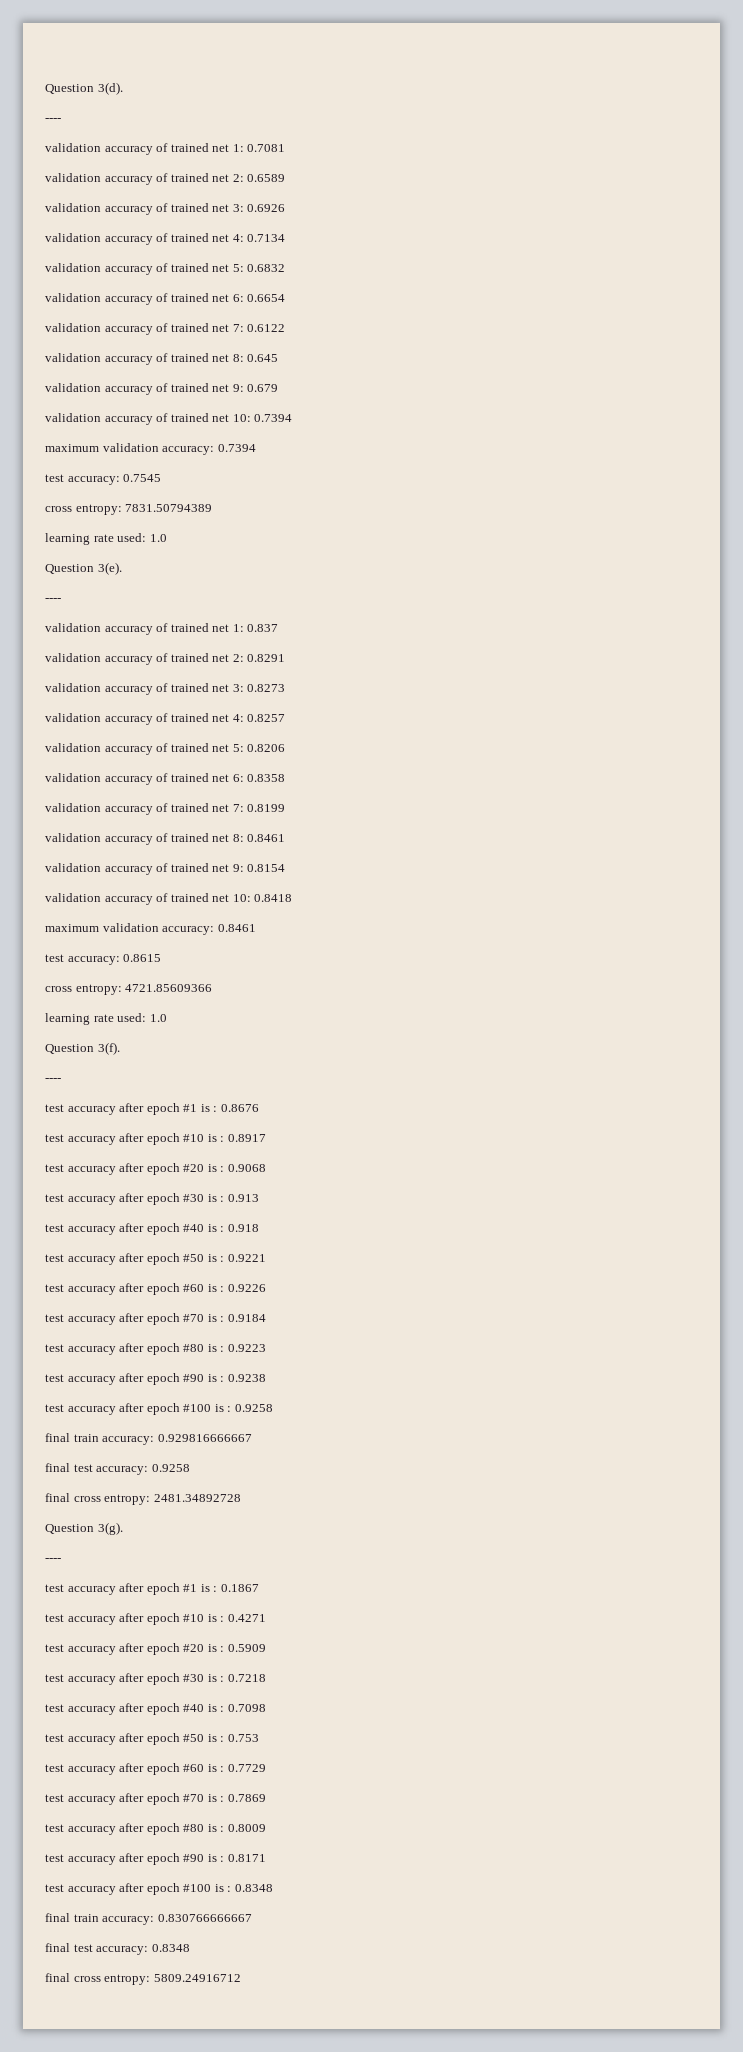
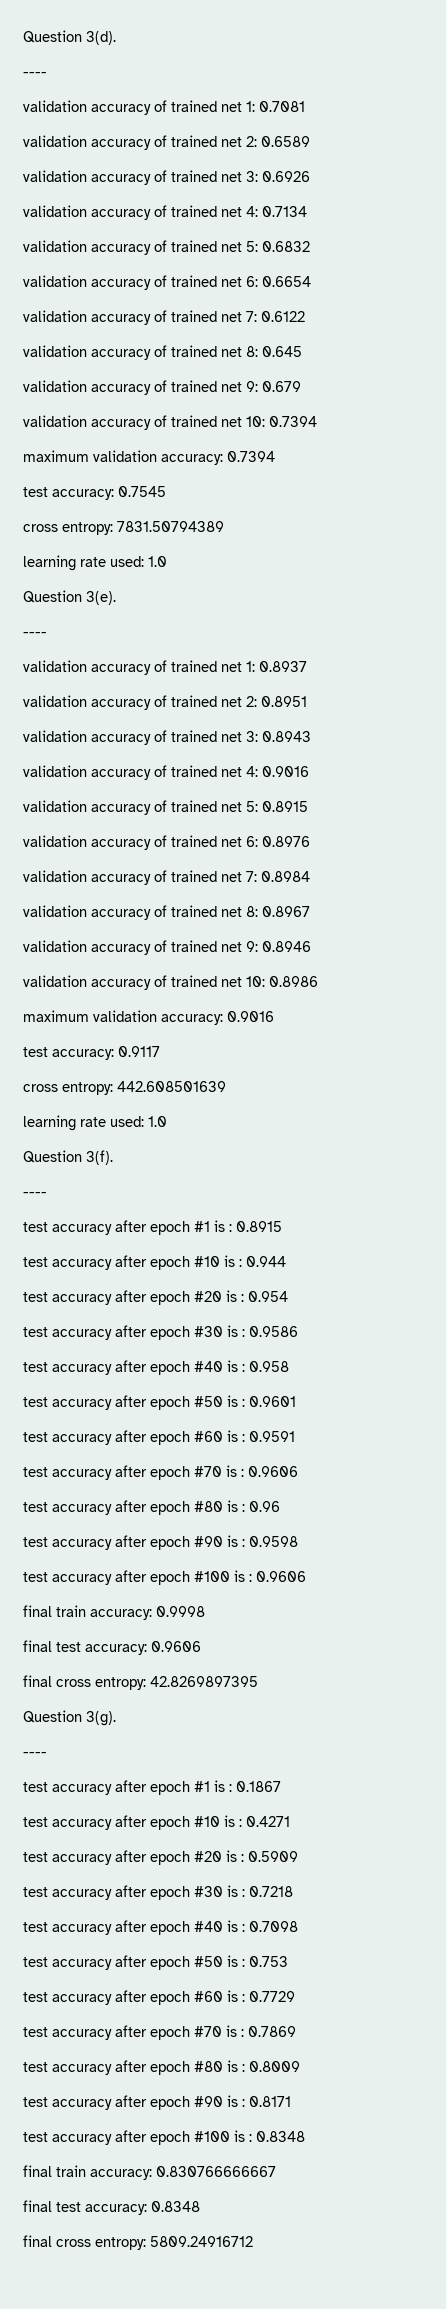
- validation accuracy of trained net 1: 0.837
- validation accuracy of trained net 2: 0.8291
- validation accuracy of trained net 3: 0.8273
- validation accuracy of trained net 4: 0.8257
- validation accuracy of trained net 5: 0.8206
- validation accuracy of trained net 6: 0.8358
- validation accuracy of trained net 7: 0.8199
- validation accuracy of trained net 8: 0.8461
- validation accuracy of trained net 9: 0.8154
- validation accuracy of trained net 10: 0.8418
- maximum validation accuracy: 0.8461
- test accuracy: 0.8615
- cross entropy: 4721.85609366
+ validation accuracy of trained net 1: 0.8937
+ validation accuracy of trained net 2: 0.8951
+ validation accuracy of trained net 3: 0.8943
+ validation accuracy of trained net 4: 0.9016
+ validation accuracy of trained net 5: 0.8915
+ validation accuracy of trained net 6: 0.8976
+ validation accuracy of trained net 7: 0.8984
+ validation accuracy of trained net 8: 0.8967
+ validation accuracy of trained net 9: 0.8946
+ validation accuracy of trained net 10: 0.8986
+ maximum validation accuracy: 0.9016
+ test accuracy: 0.9117
+ cross entropy: 442.608501639
- test accuracy after epoch #1 is : 0.8676
- test accuracy after epoch #10 is : 0.8917
- test accuracy after epoch #20 is : 0.9068
- test accuracy after epoch #30 is : 0.913
- test accuracy after epoch #40 is : 0.918
- test accuracy after epoch #50 is : 0.9221
- test accuracy after epoch #60 is : 0.9226
- test accuracy after epoch #70 is : 0.9184
- test accuracy after epoch #80 is : 0.9223
- test accuracy after epoch #90 is : 0.9238
- test accuracy after epoch #100 is : 0.9258
- final train accuracy: 0.929816666667
- final test accuracy: 0.9258
- final cross entropy: 2481.34892728
+ test accuracy after epoch #1 is : 0.8915
+ test accuracy after epoch #10 is : 0.944
+ test accuracy after epoch #20 is : 0.954
+ test accuracy after epoch #30 is : 0.9586
+ test accuracy after epoch #40 is : 0.958
+ test accuracy after epoch #50 is : 0.9601
+ test accuracy after epoch #60 is : 0.9591
+ test accuracy after epoch #70 is : 0.9606
+ test accuracy after epoch #80 is : 0.96
+ test accuracy after epoch #90 is : 0.9598
+ test accuracy after epoch #100 is : 0.9606
+ final train accuracy: 0.9998
+ final test accuracy: 0.9606
+ final cross entropy: 42.8269897395

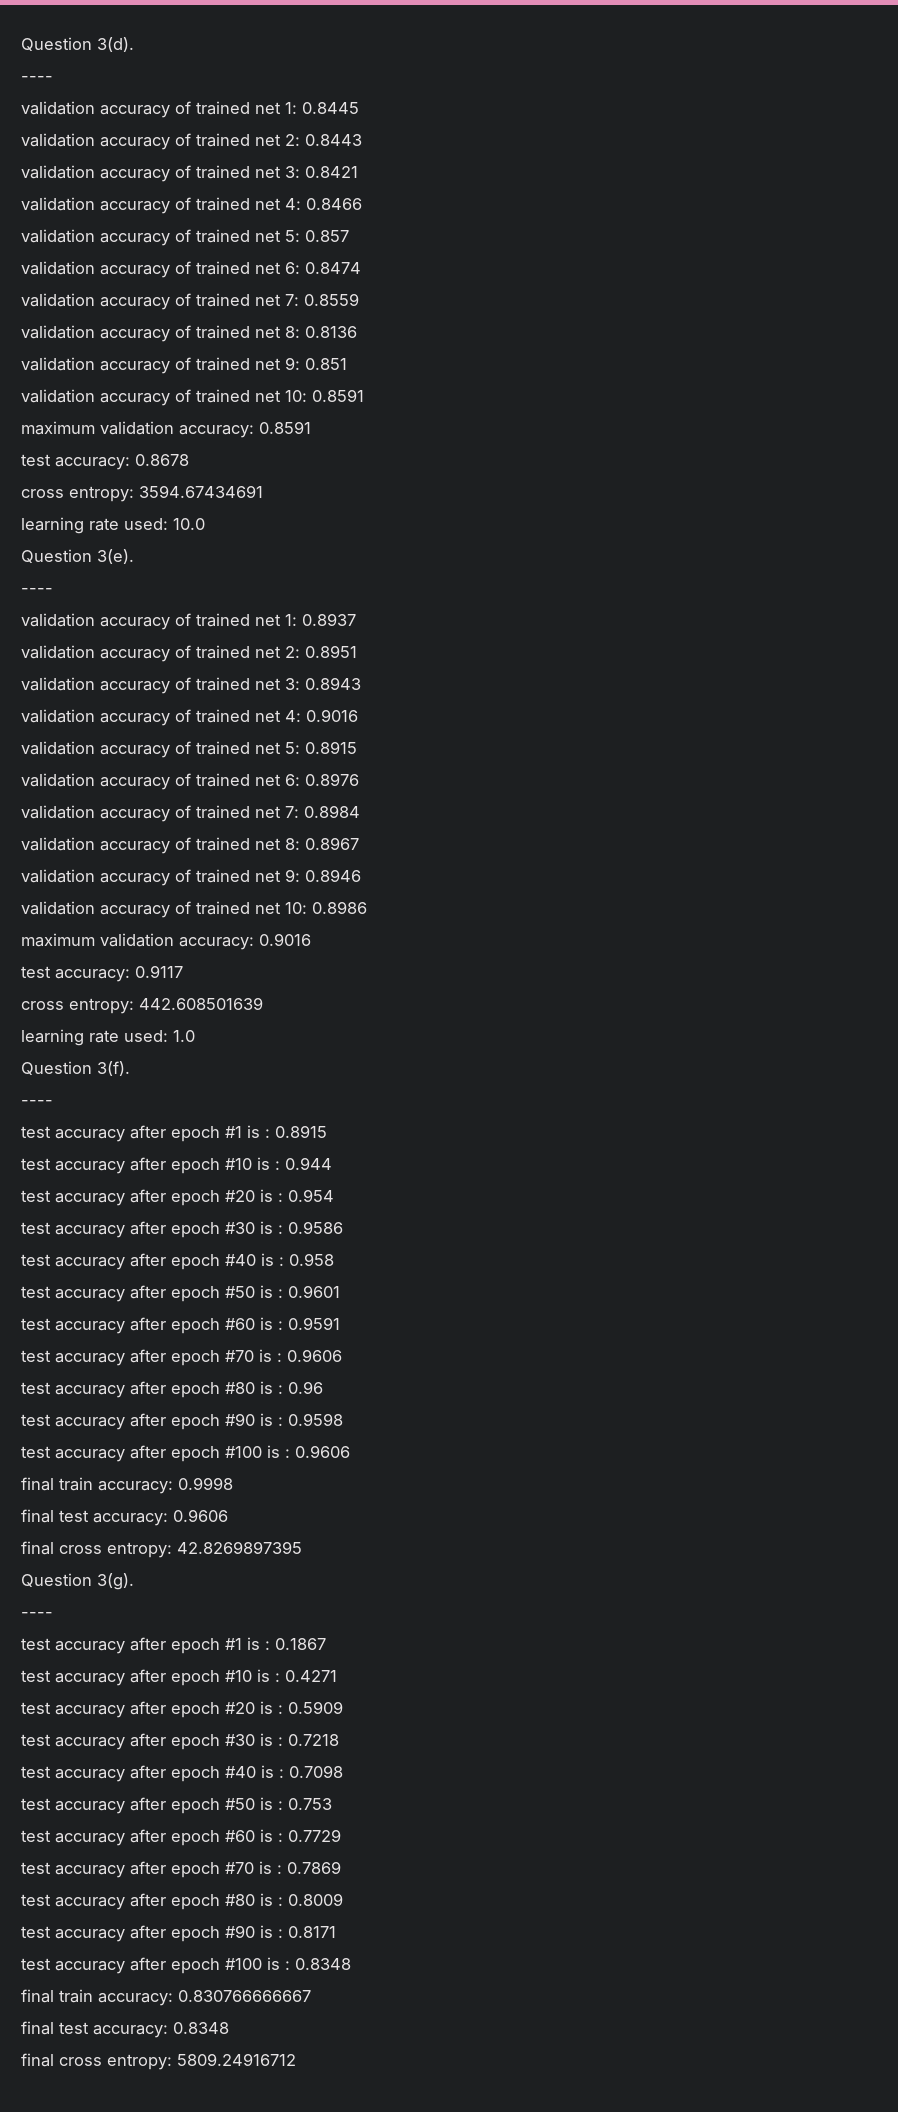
- validation accuracy of trained net 1: 0.7081
- validation accuracy of trained net 2: 0.6589
- validation accuracy of trained net 3: 0.6926
- validation accuracy of trained net 4: 0.7134
- validation accuracy of trained net 5: 0.6832
- validation accuracy of trained net 6: 0.6654
- validation accuracy of trained net 7: 0.6122
- validation accuracy of trained net 8: 0.645
- validation accuracy of trained net 9: 0.679
- validation accuracy of trained net 10: 0.7394
- maximum validation accuracy: 0.7394
- test accuracy: 0.7545
- cross entropy: 7831.50794389
- learning rate used: 1.0
+ validation accuracy of trained net 1: 0.8445
+ validation accuracy of trained net 2: 0.8443
+ validation accuracy of trained net 3: 0.8421
+ validation accuracy of trained net 4: 0.8466
+ validation accuracy of trained net 5: 0.857
+ validation accuracy of trained net 6: 0.8474
+ validation accuracy of trained net 7: 0.8559
+ validation accuracy of trained net 8: 0.8136
+ validation accuracy of trained net 9: 0.851
+ validation accuracy of trained net 10: 0.8591
+ maximum validation accuracy: 0.8591
+ test accuracy: 0.8678
+ cross entropy: 3594.67434691
+ learning rate used: 10.0

